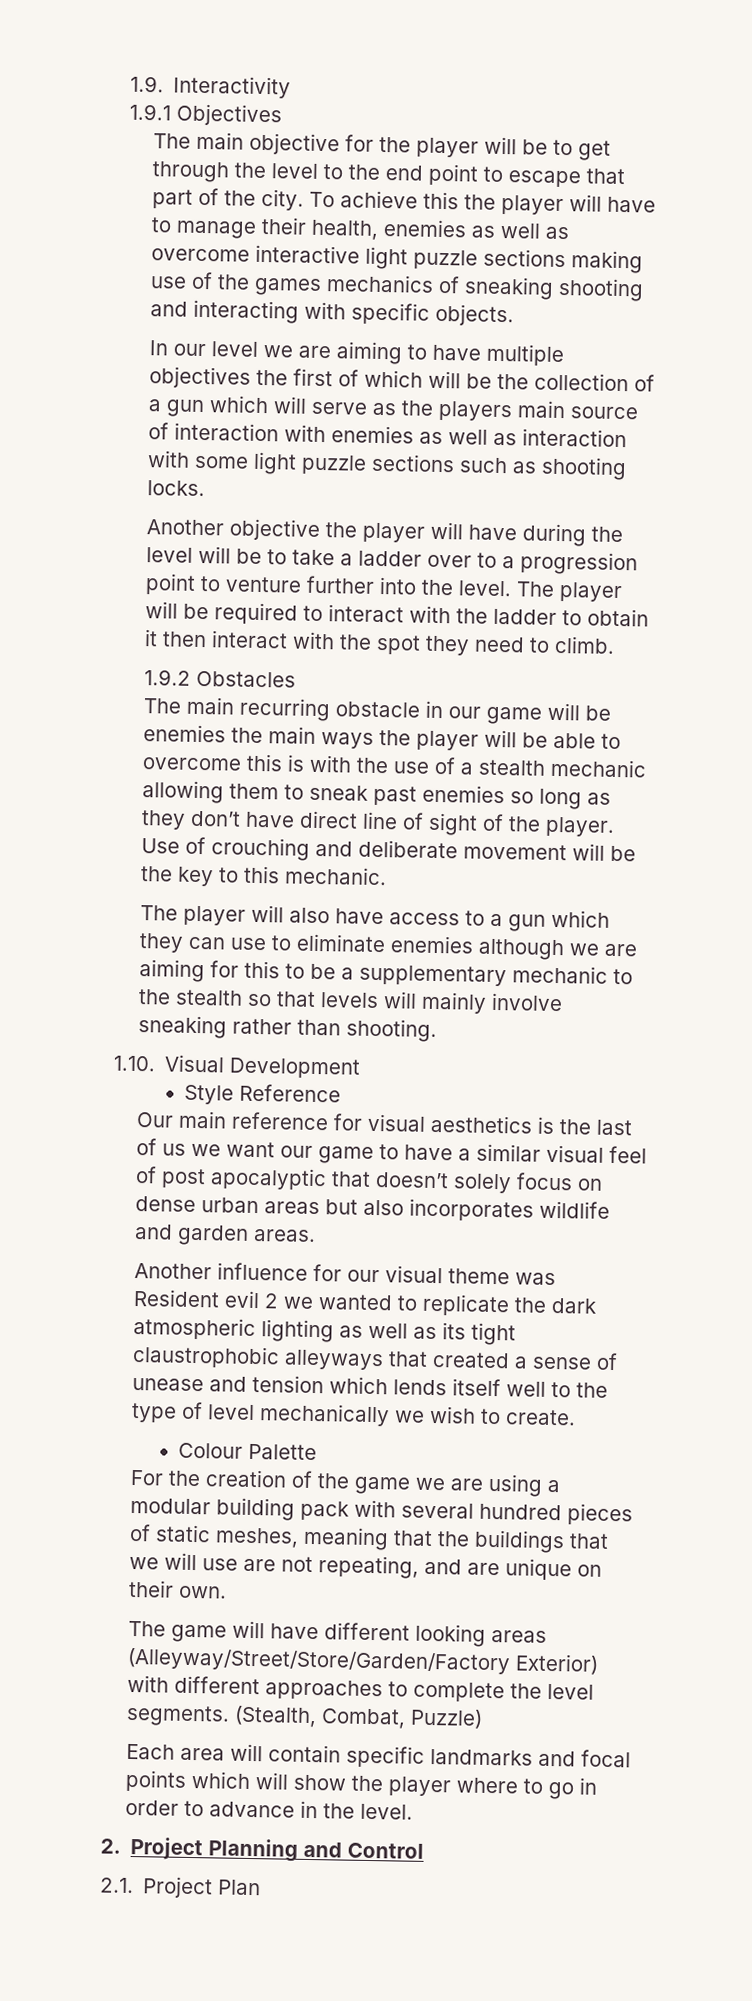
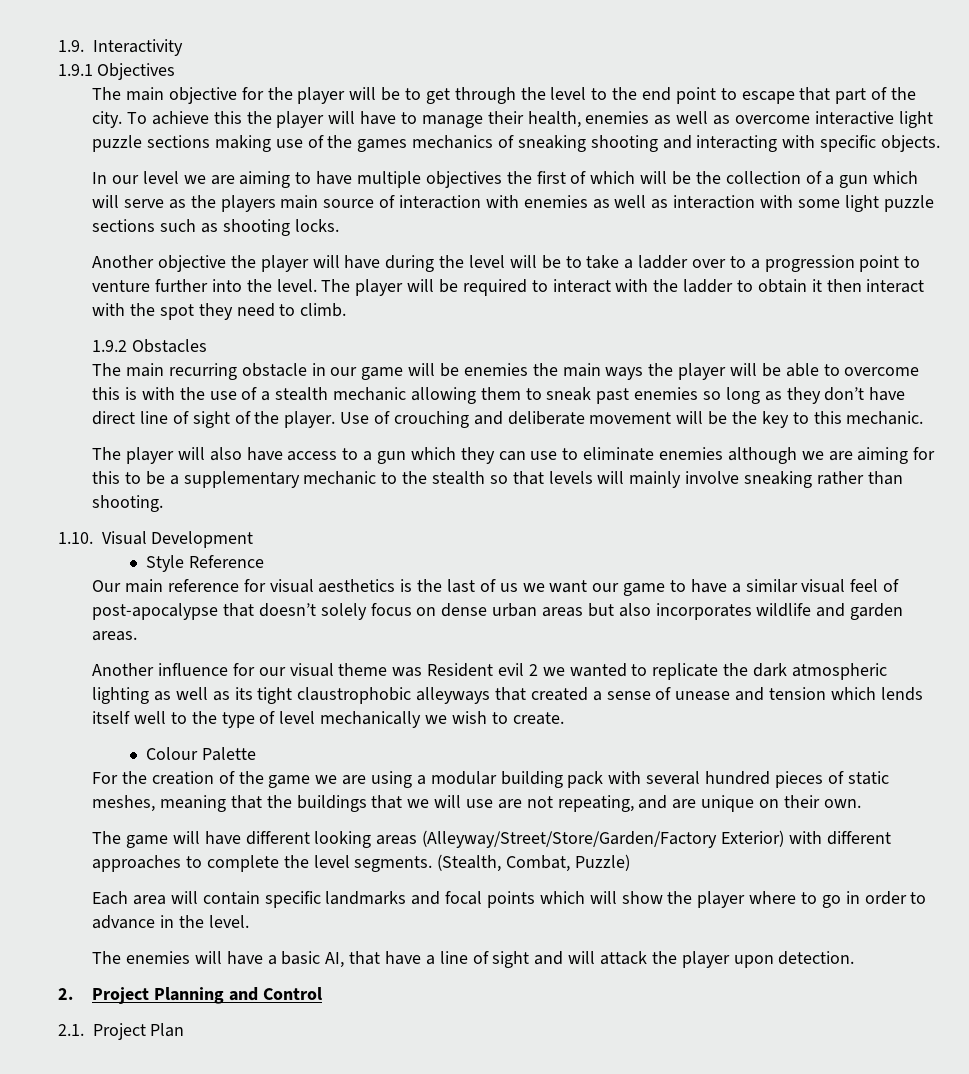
- Our main reference for visual aesthetics is the last of us we want our game to have a similar visual feel of post apocalyptic that doesn’t solely focus on dense urban areas but also incorporates wildlife and garden areas.
+ Our main reference for visual aesthetics is the last of us we want our game to have a similar visual feel of post-apocalypse that doesn’t solely focus on dense urban areas but also incorporates wildlife and garden areas.
+ The enemies will have a basic AI, that have a line of sight and will attack the player upon detection.

